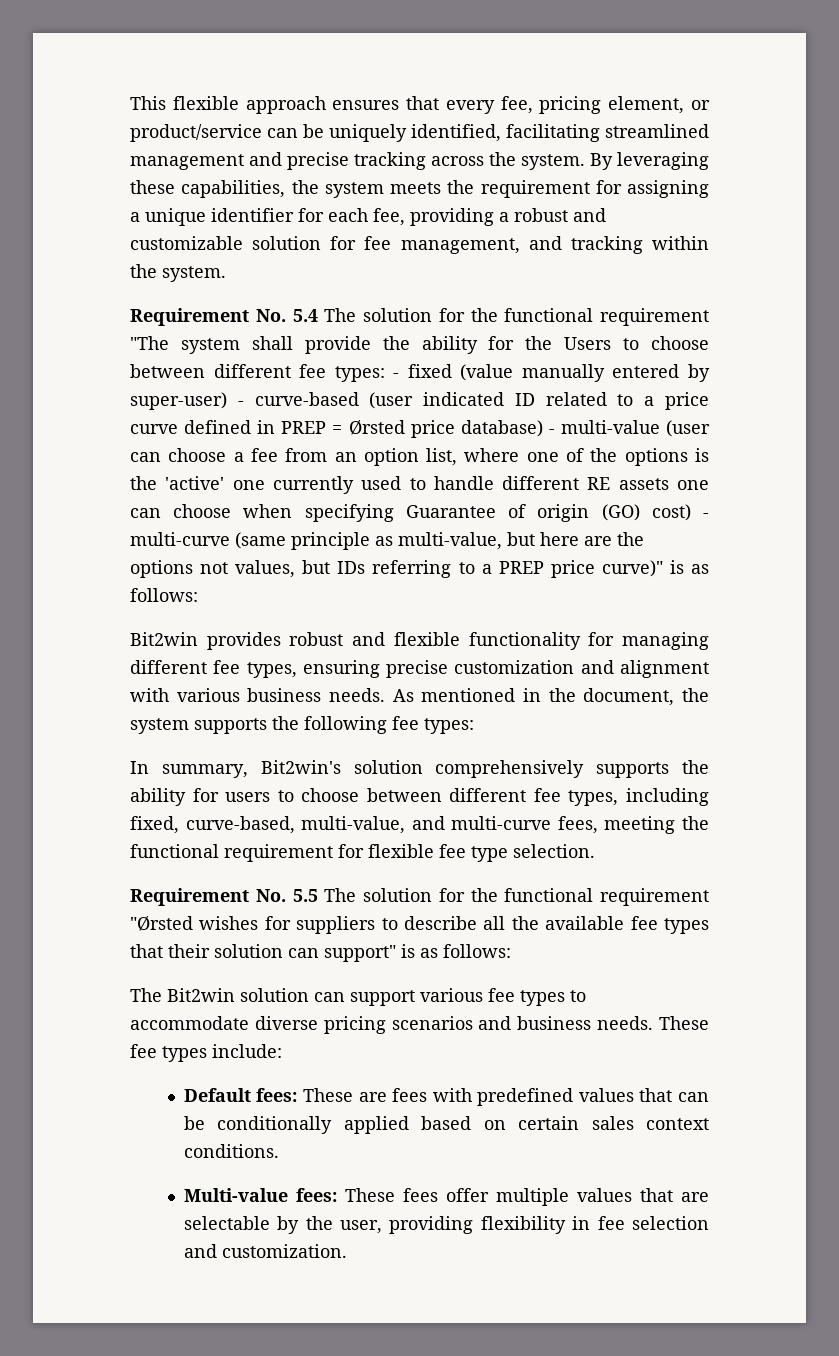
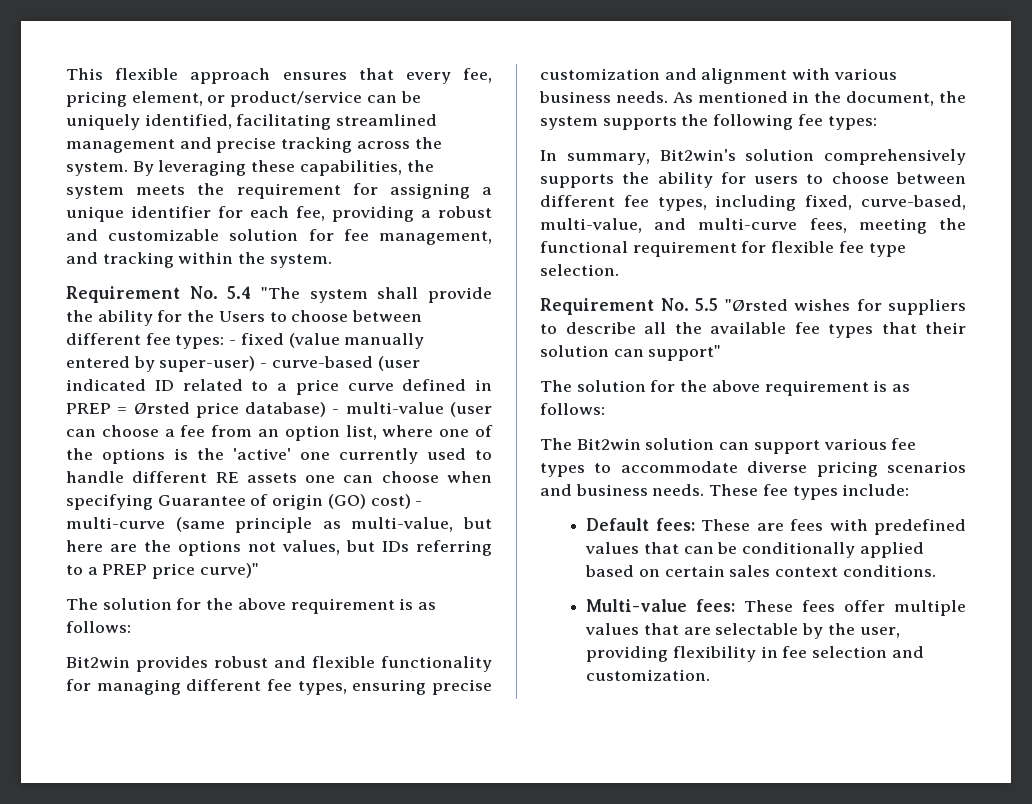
- Requirement No. 5.4 The solution for the functional requirement "The system shall provide the ability for the Users to choose between different fee types:
+ Requirement No. 5.4 "The system shall provide the ability for the Users to choose between different fee types:
- - fixed (value manually entered by super-user) - curve-based (user indicated ID related to a price curve defined in PREP = Ørsted price database) - multi-value (user can choose a fee from an option list, where one of the options is the 'active' one currently used to handle different RE assets one can choose when specifying Guarantee of origin (GO) cost) - multi-curve (same principle as multi-value, but here are the options not values, but IDs referring to a PREP price curve)" is as follows:
+ - fixed (value manually entered by super-user) - curve-based (user indicated ID related to a price curve defined in PREP = Ørsted price database) - multi-value (user can choose a fee from an option list, where one of the options is the 'active' one currently used to handle different RE assets one can choose when specifying Guarantee of origin (GO) cost) - multi-curve (same principle as multi-value, but here are the options not values, but IDs referring to a PREP price curve)"
+ The solution for the above requirement is as follows:
- Requirement No. 5.5 The solution for the functional requirement "Ørsted wishes for suppliers to describe all the available fee types that their solution can support" is as follows:
+ Requirement No. 5.5 "Ørsted wishes for suppliers to describe all the available fee types that their solution can support"
+ The solution for the above requirement is as follows:

